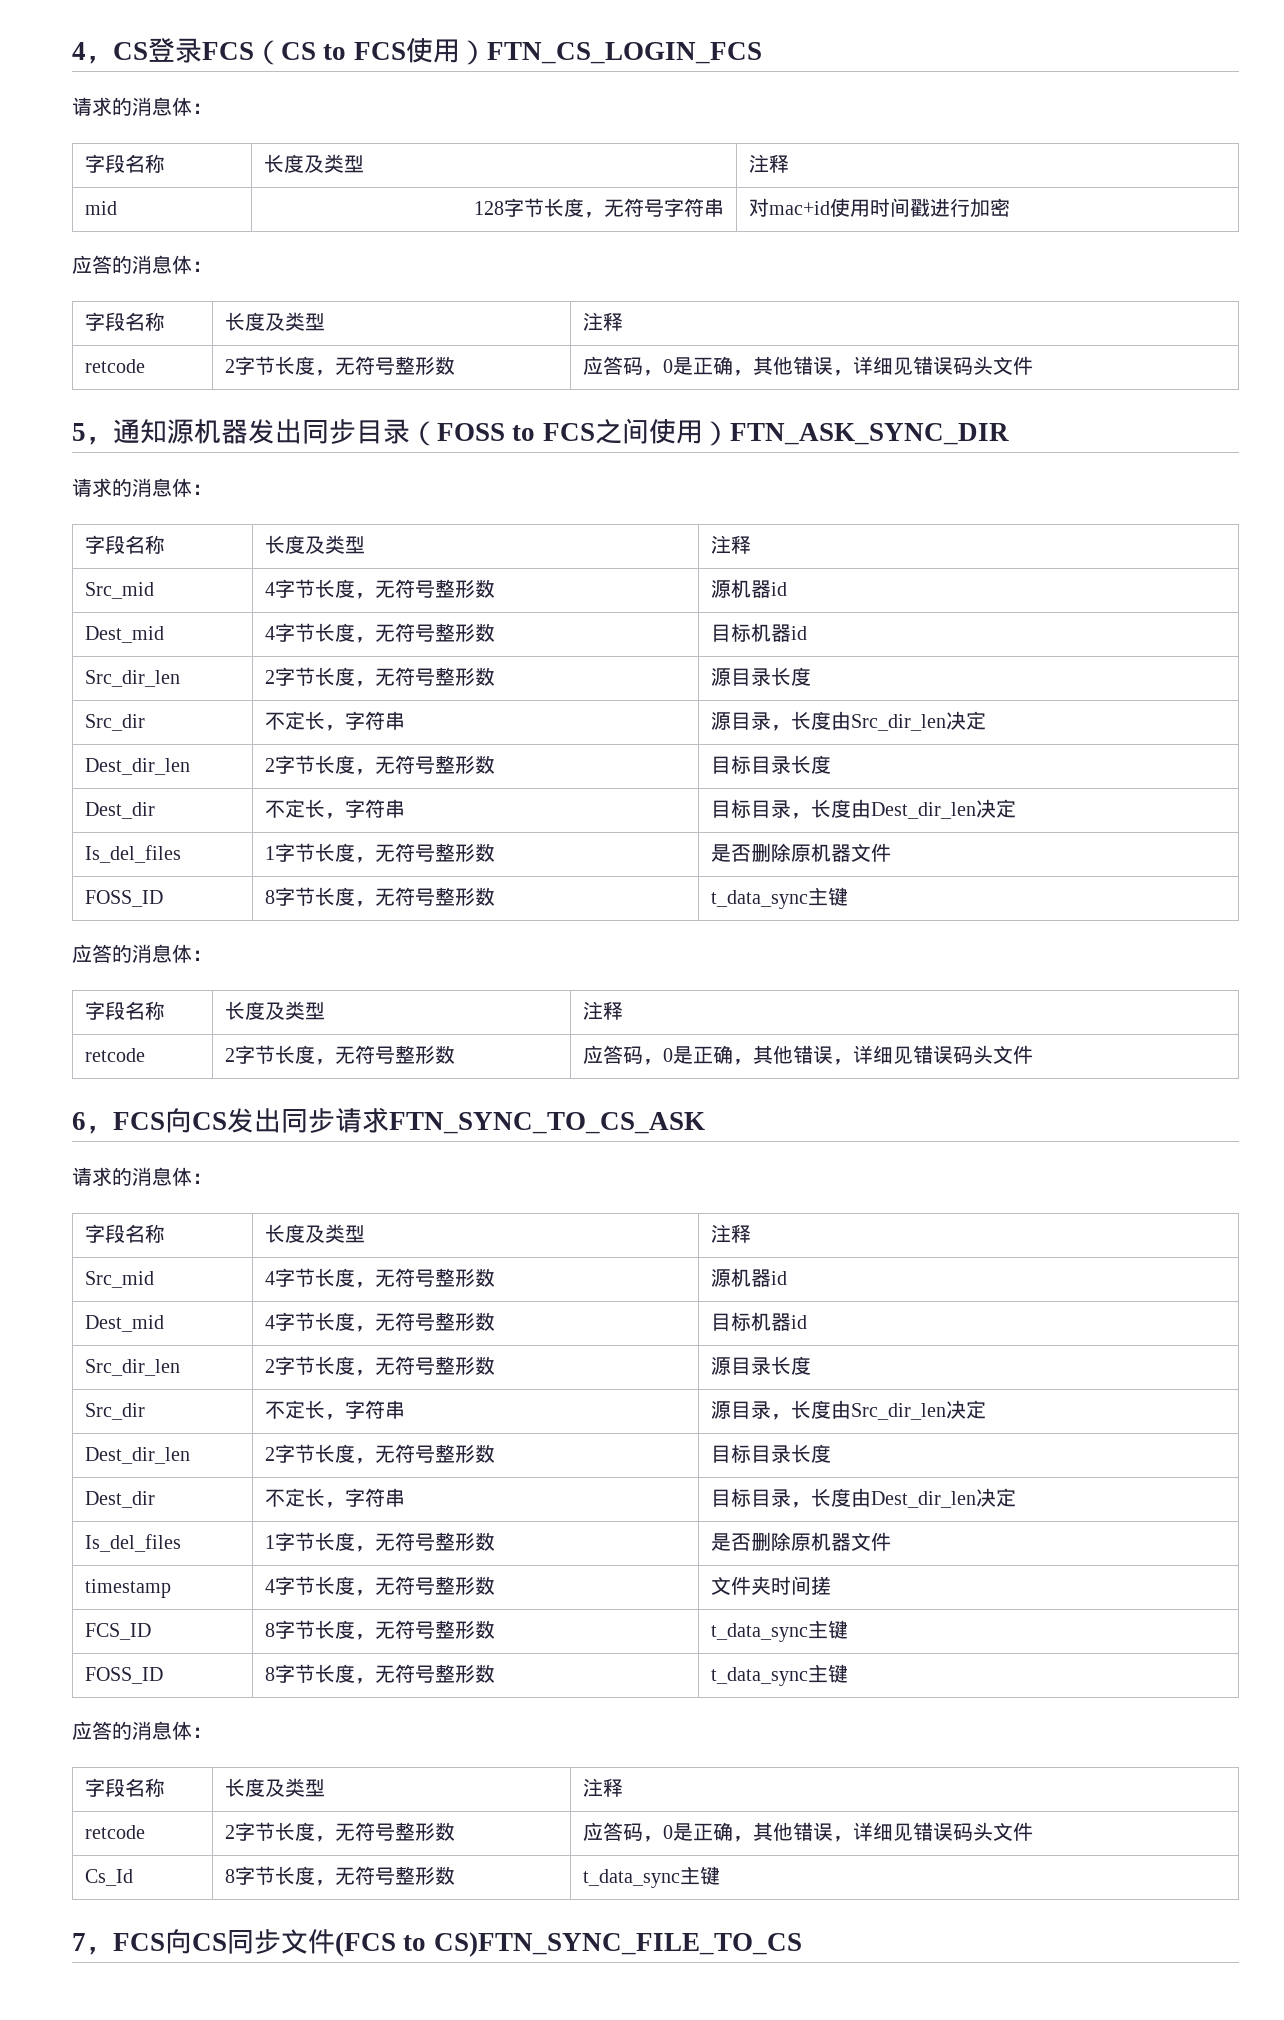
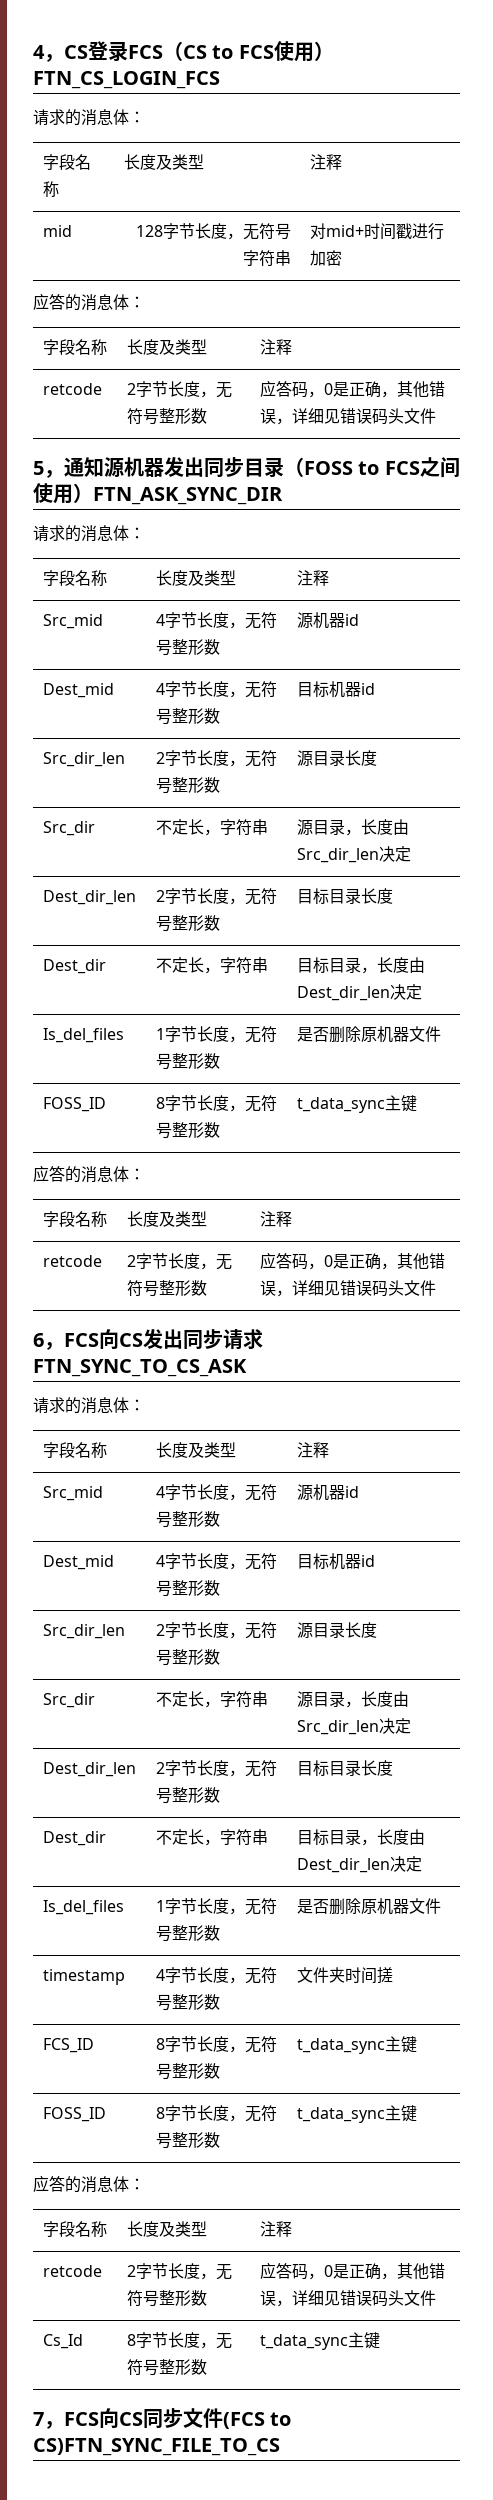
- mid | 128字节长度，无符号字符串 | 对mac+id使用时间戳进行加密
+ mid | 128字节长度，无符号字符串 | 对mid+时间戳进行加密

